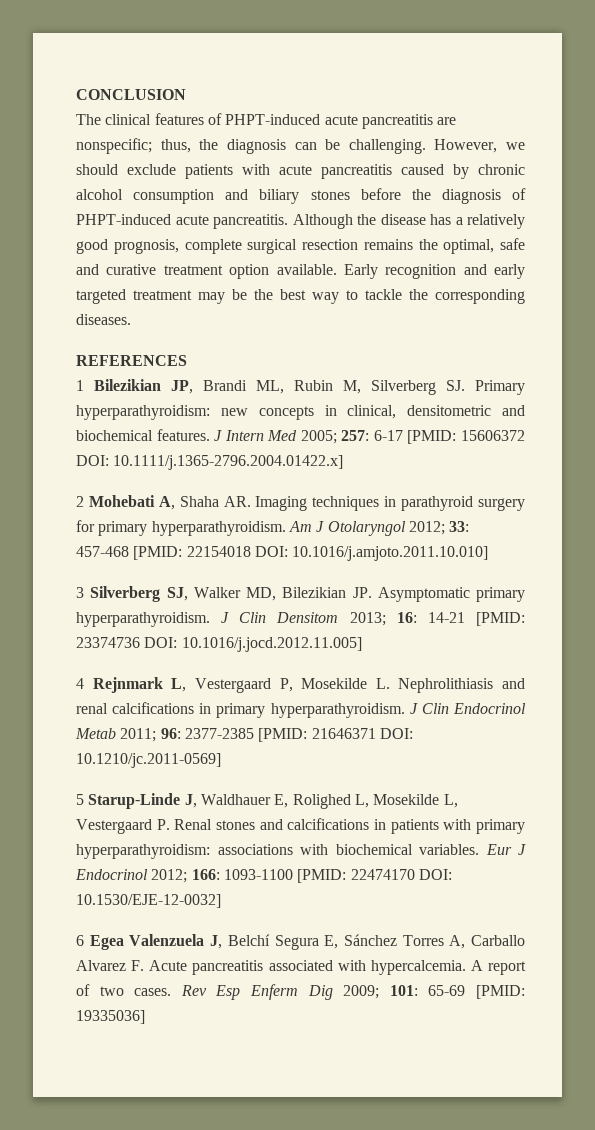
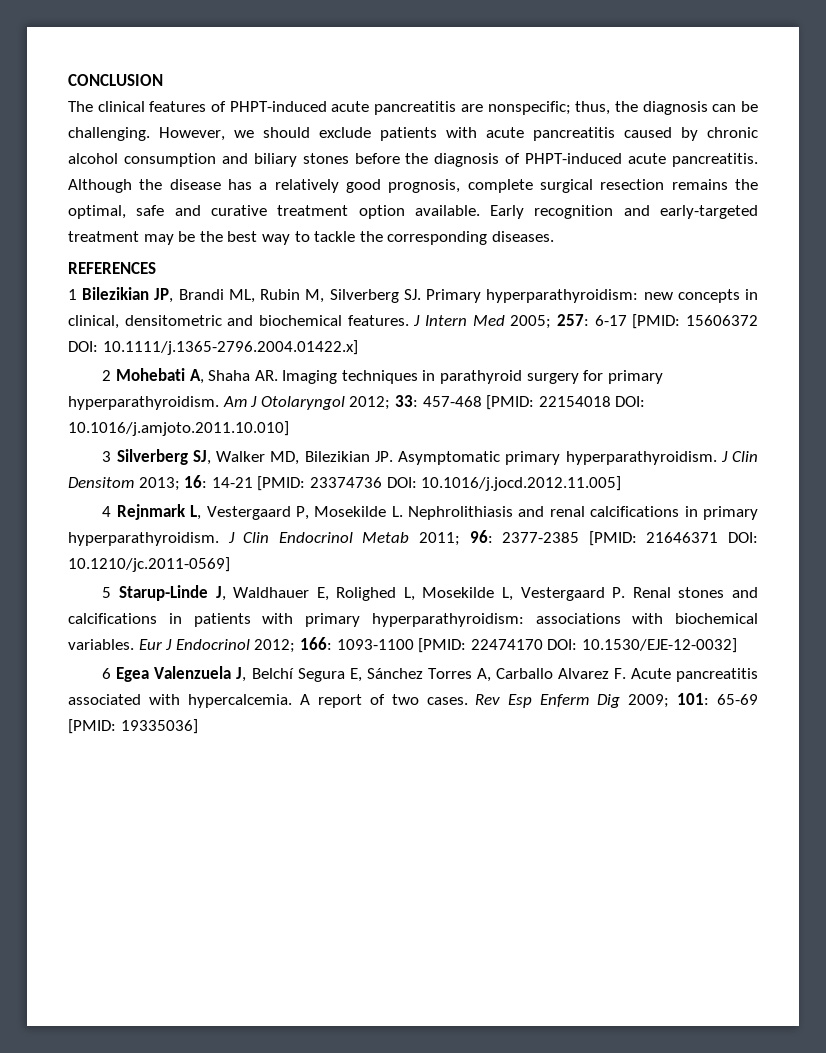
- Early recognition and early targeted treatment may be the best way to tackle the corresponding diseases.
+ Early recognition and early-targeted treatment may be the best way to tackle the corresponding diseases.

